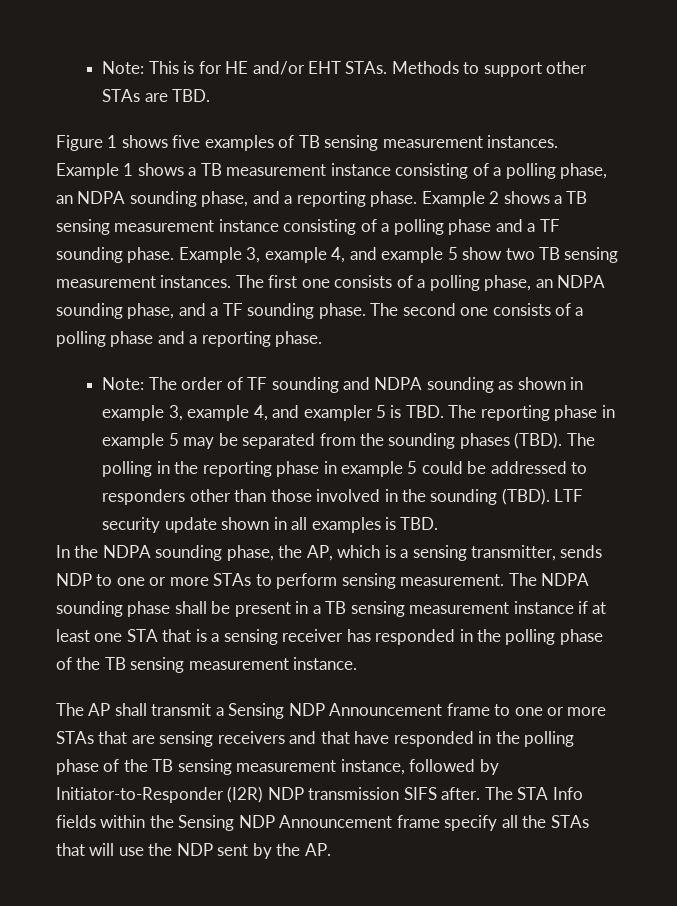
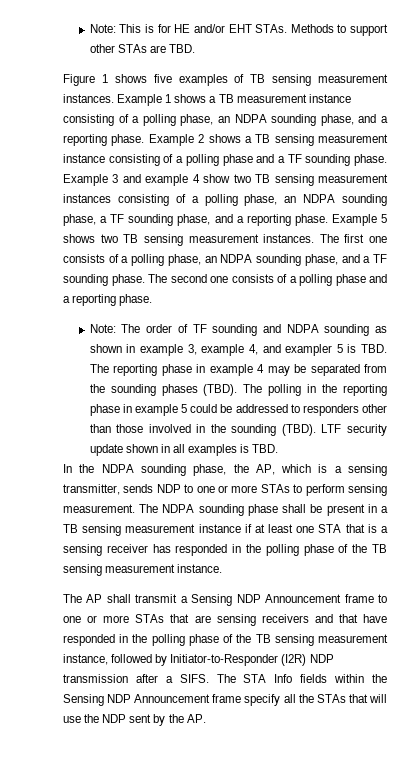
- Example 3, example 4, and example 5 show two TB sensing measurement instances.
+ Example 3 and example 4 show two TB sensing measurement instances consisting of a polling phase, an NDPA sounding phase, a TF sounding phase, and a reporting phase. Example 5 shows two TB sensing measurement instances.
- Note: The order of TF sounding and NDPA sounding as shown in example 3, example 4, and exampler 5 is TBD. The reporting phase in example 5 may be separated from the sounding phases (TBD).
+ Note: The order of TF sounding and NDPA sounding as shown in example 3, example 4, and exampler 5 is TBD. The reporting phase in example 4 may be separated from the sounding phases (TBD).
- The AP shall transmit a Sensing NDP Announcement frame to one or more STAs that are sensing receivers and that have responded in the polling phase of the TB sensing measurement instance, followed by Initiator-to-Responder (I2R) NDP transmission SIFS after.
+ The AP shall transmit a Sensing NDP Announcement frame to one or more STAs that are sensing receivers and that have responded in the polling phase of the TB sensing measurement instance, followed by Initiator-to-Responder (I2R) NDP transmission after a SIFS.

